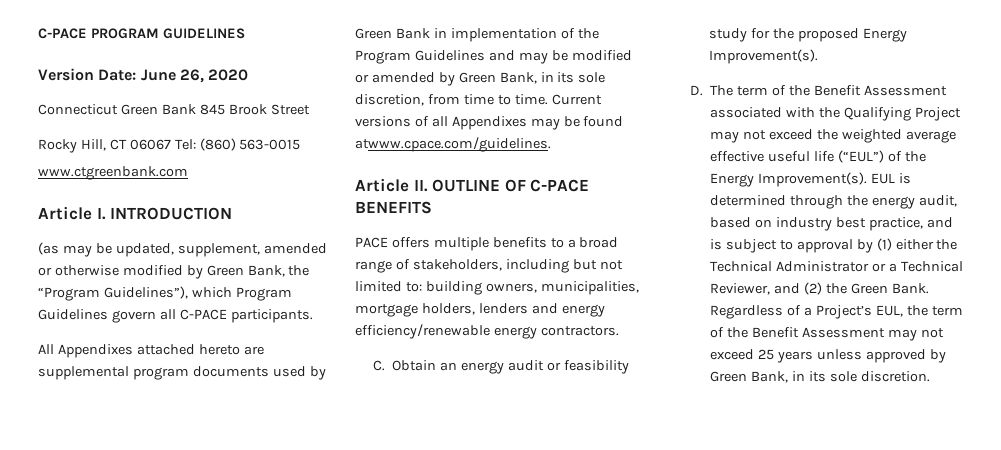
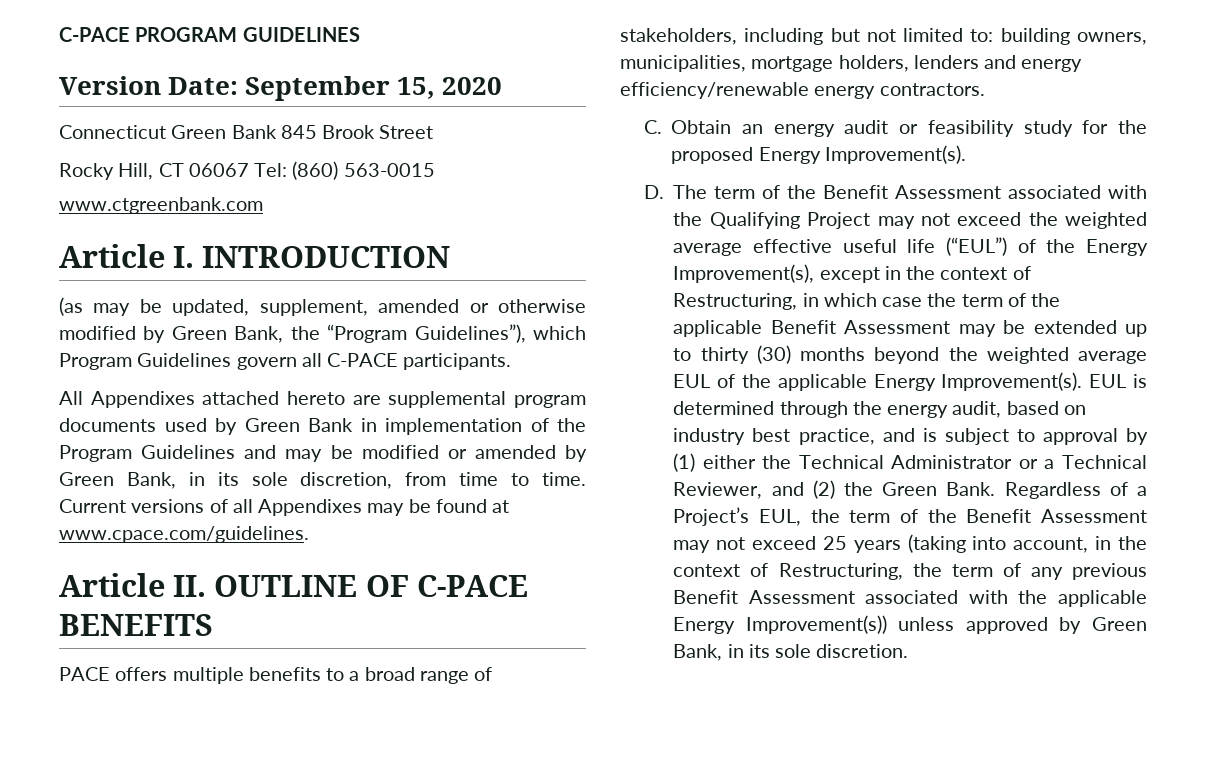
- Version Date: June 26, 2020
+ Version Date: September 15, 2020
- Current versions of all Appendixes may be found atwww.cpace.com/guidelines.
+ Current versions of all Appendixes may be found at www.cpace.com/guidelines.
- D. The term of the Benefit Assessment associated with the Qualifying Project may not exceed the weighted average effective useful life (“EUL”) of the Energy Improvement(s).
+ D. The term of the Benefit Assessment associated with the Qualifying Project may not exceed the weighted average effective useful life (“EUL”) of the Energy Improvement(s), except in the context of Restructuring, in which case the term of the applicable Benefit Assessment may be extended up to thirty (30) months beyond the weighted average EUL of the applicable Energy Improvement(s).
- Regardless of a Project’s EUL, the term of the Benefit Assessment may not exceed 25 years unless approved by Green Bank, in its sole discretion.
+ Regardless of a Project’s EUL, the term of the Benefit Assessment may not exceed 25 years (taking into account, in the context of Restructuring, the term of any previous Benefit Assessment associated with the applicable Energy Improvement(s)) unless approved by Green Bank, in its sole discretion.

